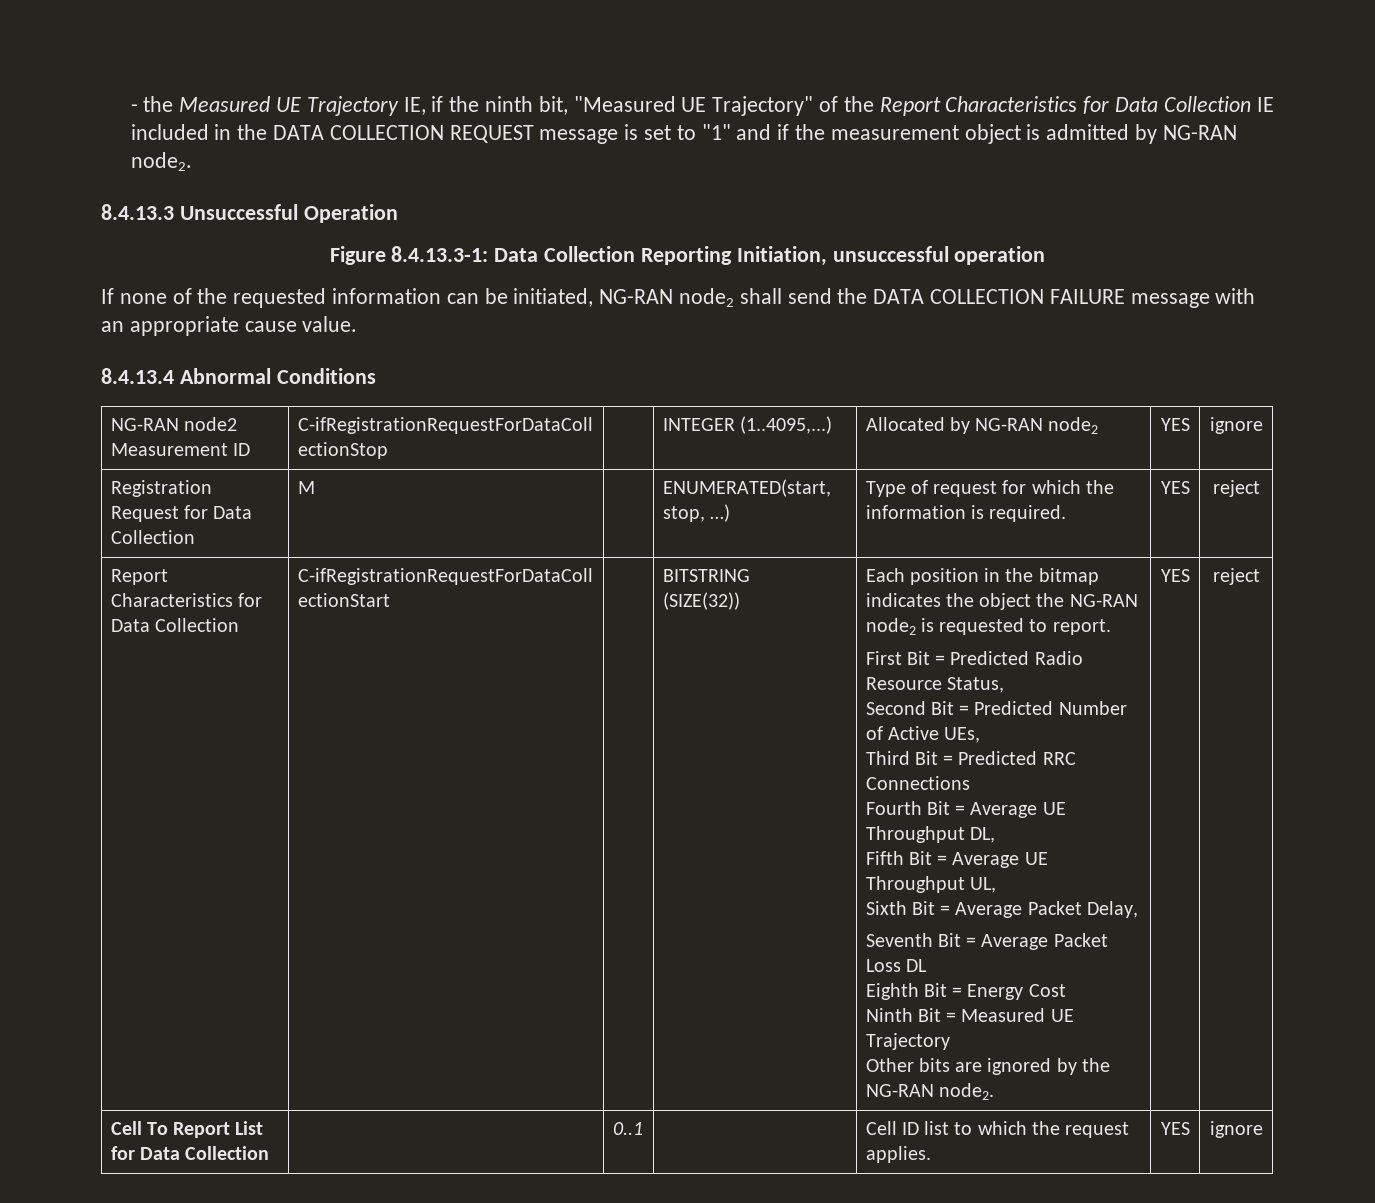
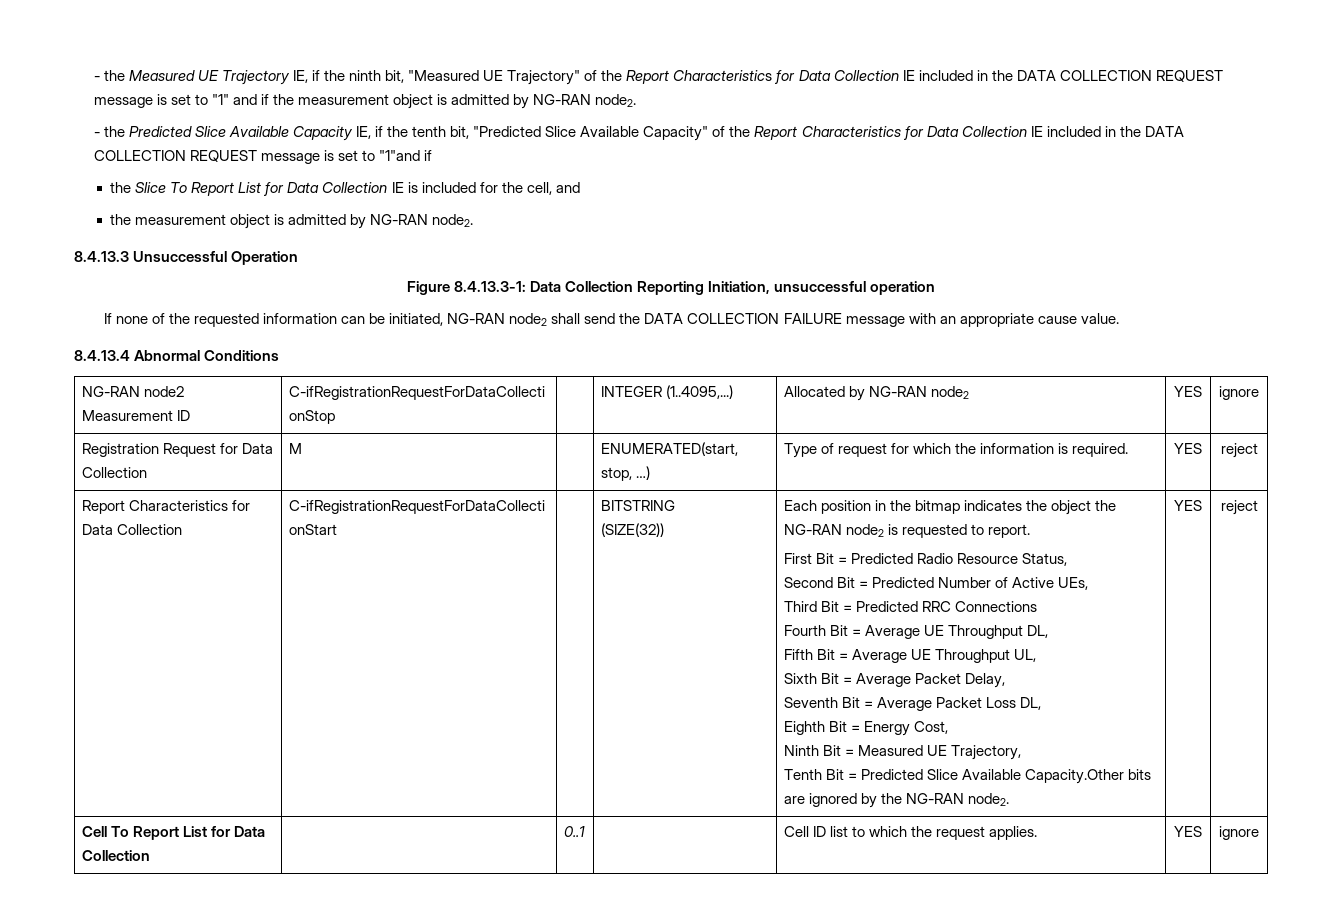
+ - the Predicted Slice Available Capacity IE, if the tenth bit, "Predicted Slice Available Capacity" of the Report Characteristics for Data Collection IE included in the DATA COLLECTION REQUEST message is set to "1"and if
+ the Slice To Report List for Data Collection IE is included for the cell, and
+ the measurement object is admitted by NG-RAN node2.
- Seventh Bit = Average Packet Loss DL
+ Seventh Bit = Average Packet Loss DL,
- Eighth Bit = Energy Cost
+ Eighth Bit = Energy Cost,
- Ninth Bit = Measured UE Trajectory
- Other bits are ignored by the NG-RAN node2.
+ Ninth Bit = Measured UE Trajectory,
+ Tenth Bit = Predicted Slice Available Capacity.Other bits are ignored by the NG-RAN node2.

